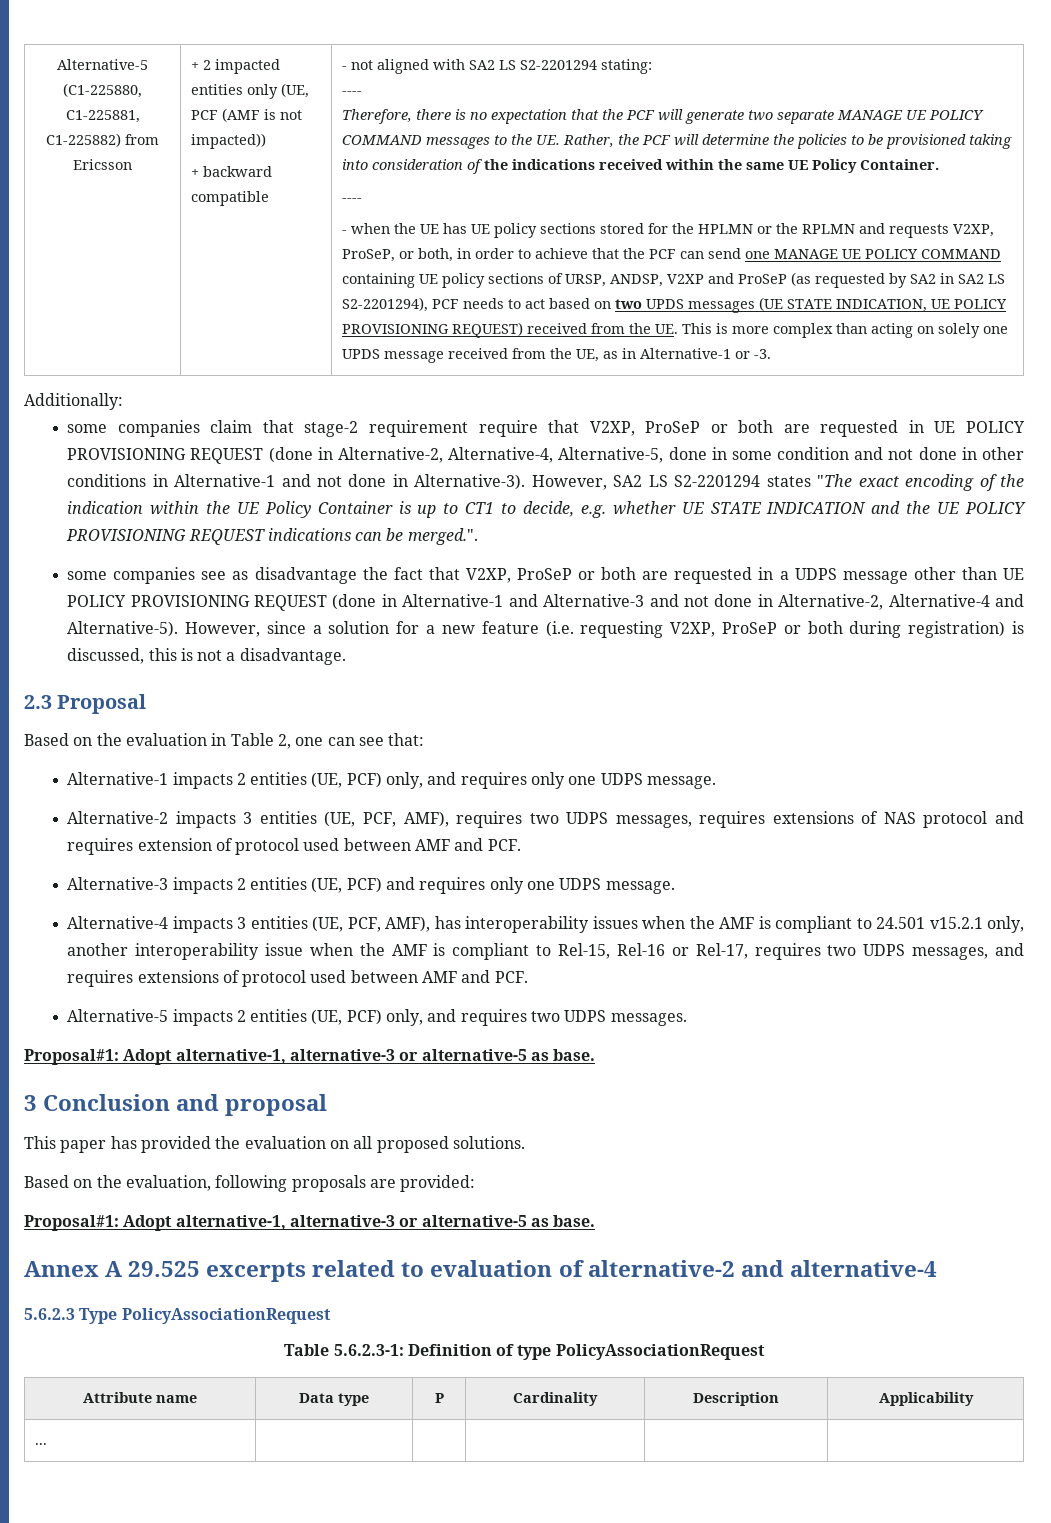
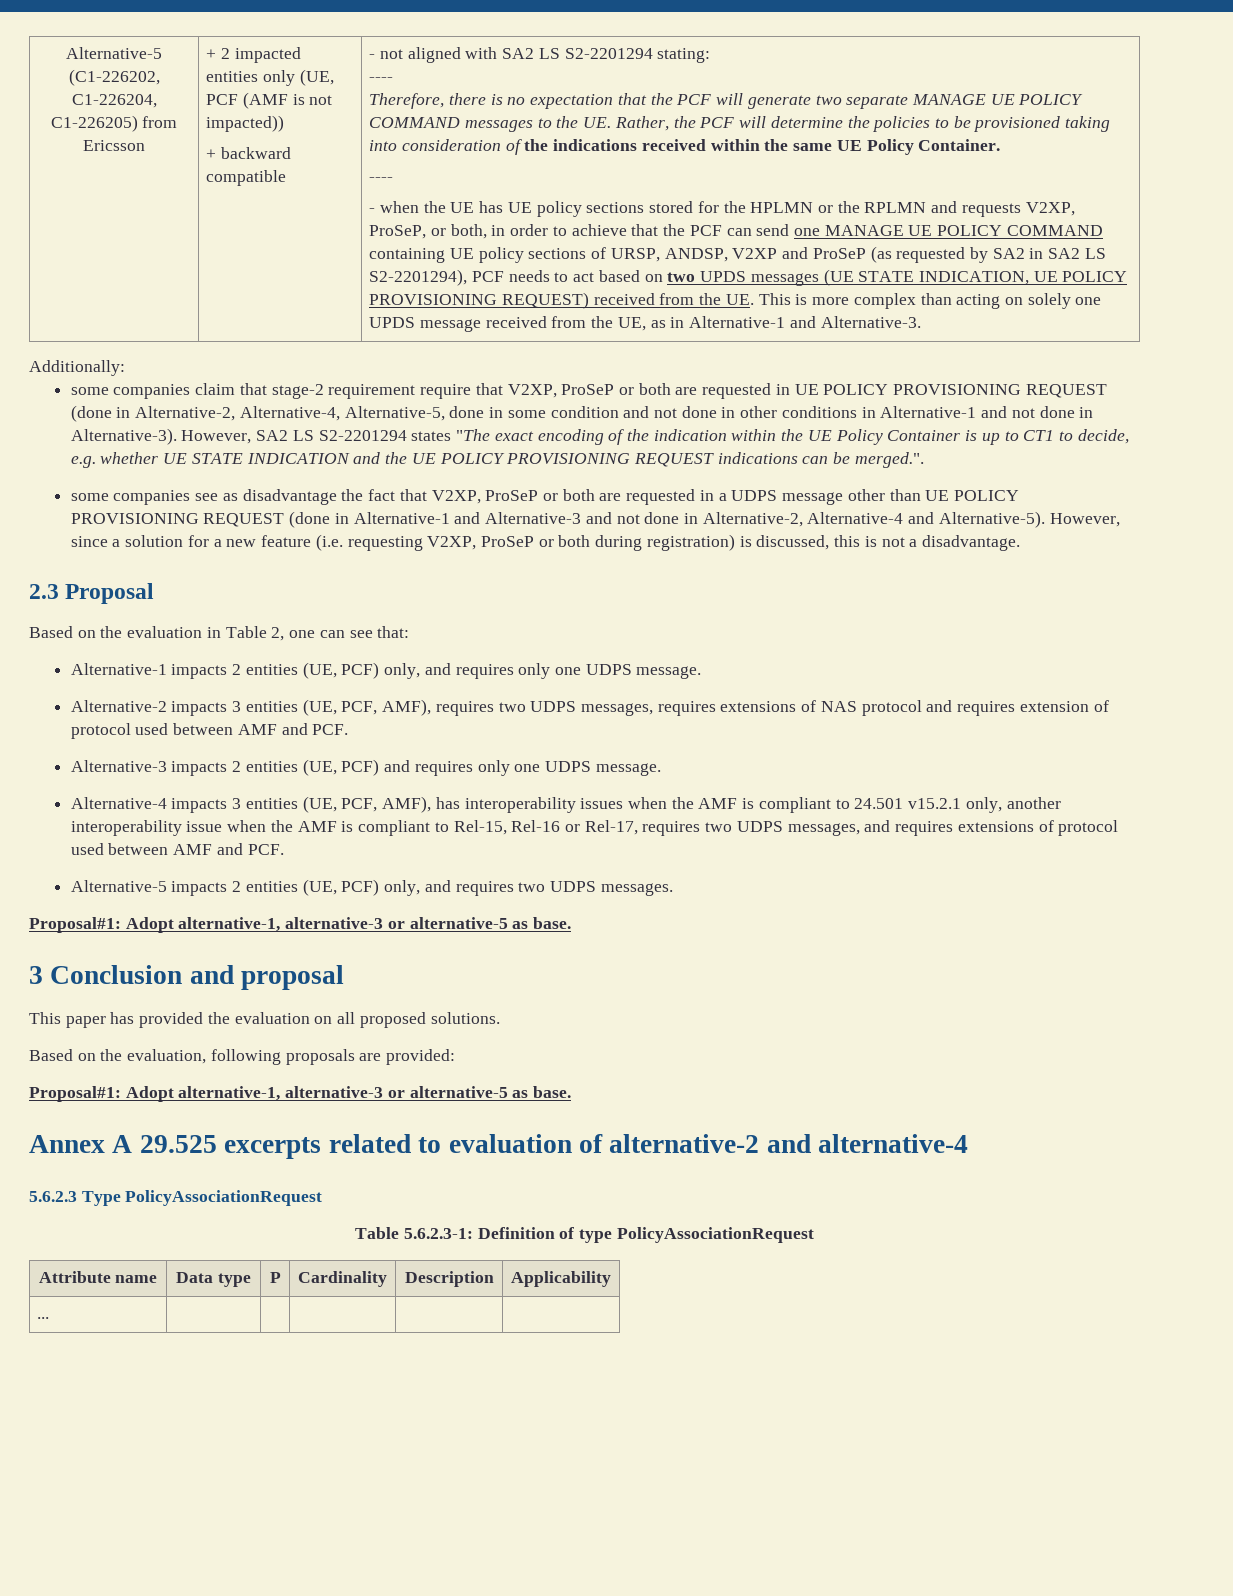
- Alternative-5 (C1-225880, C1-225881, C1-225882) from Ericsson
+ Alternative-5 (C1-226202, C1-226204, C1-226205) from Ericsson
- - when the UE has UE policy sections stored for the HPLMN or the RPLMN and requests V2XP, ProSeP, or both, in order to achieve that the PCF can send one MANAGE UE POLICY COMMAND containing UE policy sections of URSP, ANDSP, V2XP and ProSeP (as requested by SA2 in SA2 LS S2-2201294), PCF needs to act based on two UPDS messages (UE STATE INDICATION, UE POLICY PROVISIONING REQUEST) received from the UE. This is more complex than acting on solely one UPDS message received from the UE, as in Alternative-1 or -3.
+ - when the UE has UE policy sections stored for the HPLMN or the RPLMN and requests V2XP, ProSeP, or both, in order to achieve that the PCF can send one MANAGE UE POLICY COMMAND containing UE policy sections of URSP, ANDSP, V2XP and ProSeP (as requested by SA2 in SA2 LS S2-2201294), PCF needs to act based on two UPDS messages (UE STATE INDICATION, UE POLICY PROVISIONING REQUEST) received from the UE. This is more complex than acting on solely one UPDS message received from the UE, as in Alternative-1 and Alternative-3.

